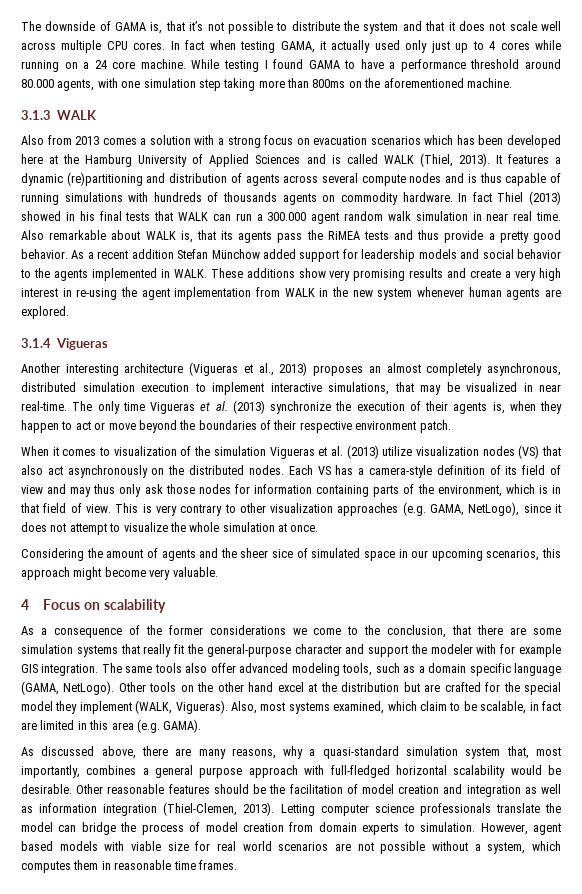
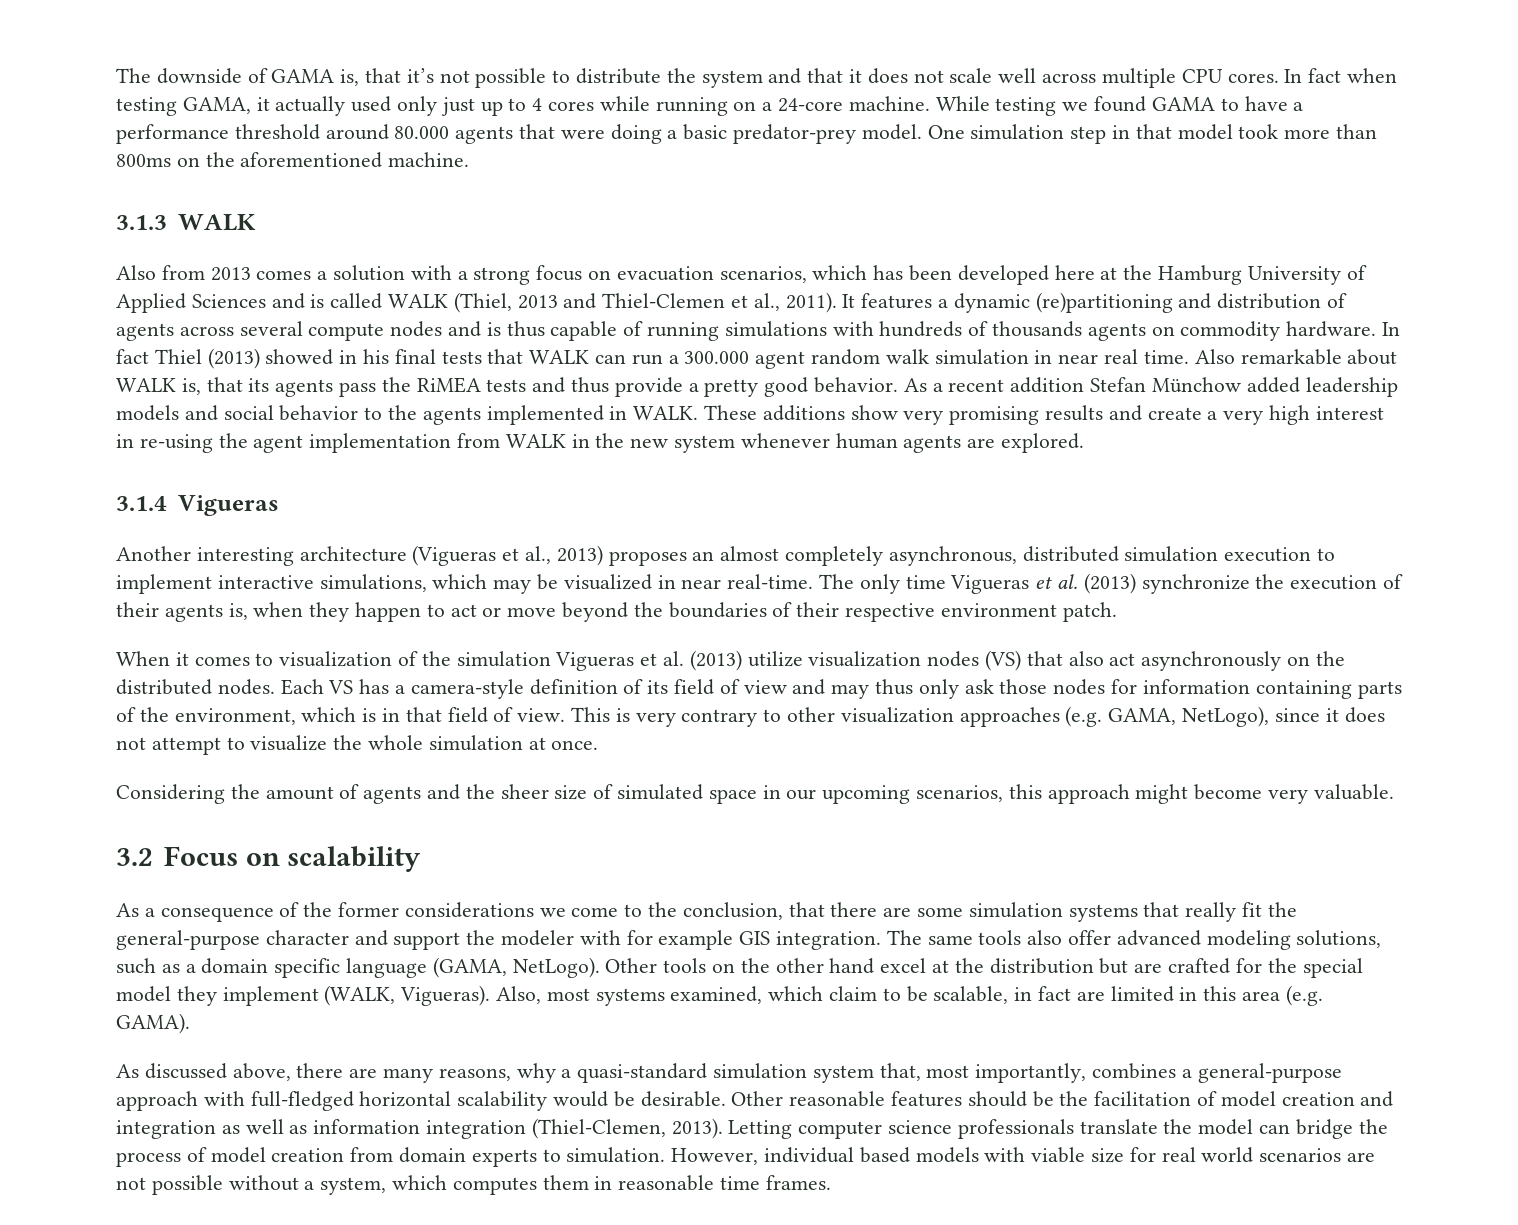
- In fact when testing GAMA, it actually used only just up to 4 cores while running on a 24 core machine.
+ In fact when testing GAMA, it actually used only just up to 4 cores while running on a 24-core machine.
- While testing I found GAMA to have a performance threshold around 80.000 agents, with one simulation step taking more than 800ms on the aforementioned machine.
+ While testing we found GAMA to have a performance threshold around 80.000 agents that were doing a basic predator-prey model. One simulation step in that model took more than 800ms on the aforementioned machine.
- Also from 2013 comes a solution with a strong focus on evacuation scenarios which has been developed here at the Hamburg University of Applied Sciences and is called WALK (Thiel, 2013).
+ Also from 2013 comes a solution with a strong focus on evacuation scenarios, which has been developed here at the Hamburg University of Applied Sciences and is called WALK (Thiel, 2013 and Thiel-Clemen et al., 2011).
- As a recent addition Stefan Münchow added support for leadership models and social behavior to the agents implemented in WALK.
+ As a recent addition Stefan Münchow added leadership models and social behavior to the agents implemented in WALK.
- Another interesting architecture (Vigueras et al., 2013) proposes an almost completely asynchronous, distributed simulation execution to implement interactive simulations, that may be visualized in near real-time.
+ Another interesting architecture (Vigueras et al., 2013) proposes an almost completely asynchronous, distributed simulation execution to implement interactive simulations, which may be visualized in near real-time.
- Considering the amount of agents and the sheer sice of simulated space in our upcoming scenarios, this approach might become very valuable.
+ Considering the amount of agents and the sheer size of simulated space in our upcoming scenarios, this approach might become very valuable.
- 4 Focus on scalability
+ 3.2 Focus on scalability
- The same tools also offer advanced modeling tools, such as a domain specific language (GAMA, NetLogo).
+ The same tools also offer advanced modeling solutions, such as a domain specific language (GAMA, NetLogo).
- As discussed above, there are many reasons, why a quasi-standard simulation system that, most importantly, combines a general purpose approach with full-fledged horizontal scalability would be desirable.
+ As discussed above, there are many reasons, why a quasi-standard simulation system that, most importantly, combines a general-purpose approach with full-fledged horizontal scalability would be desirable.
- However, agent based models with viable size for real world scenarios are not possible without a system, which computes them in reasonable time frames.
+ However, individual based models with viable size for real world scenarios are not possible without a system, which computes them in reasonable time frames.

